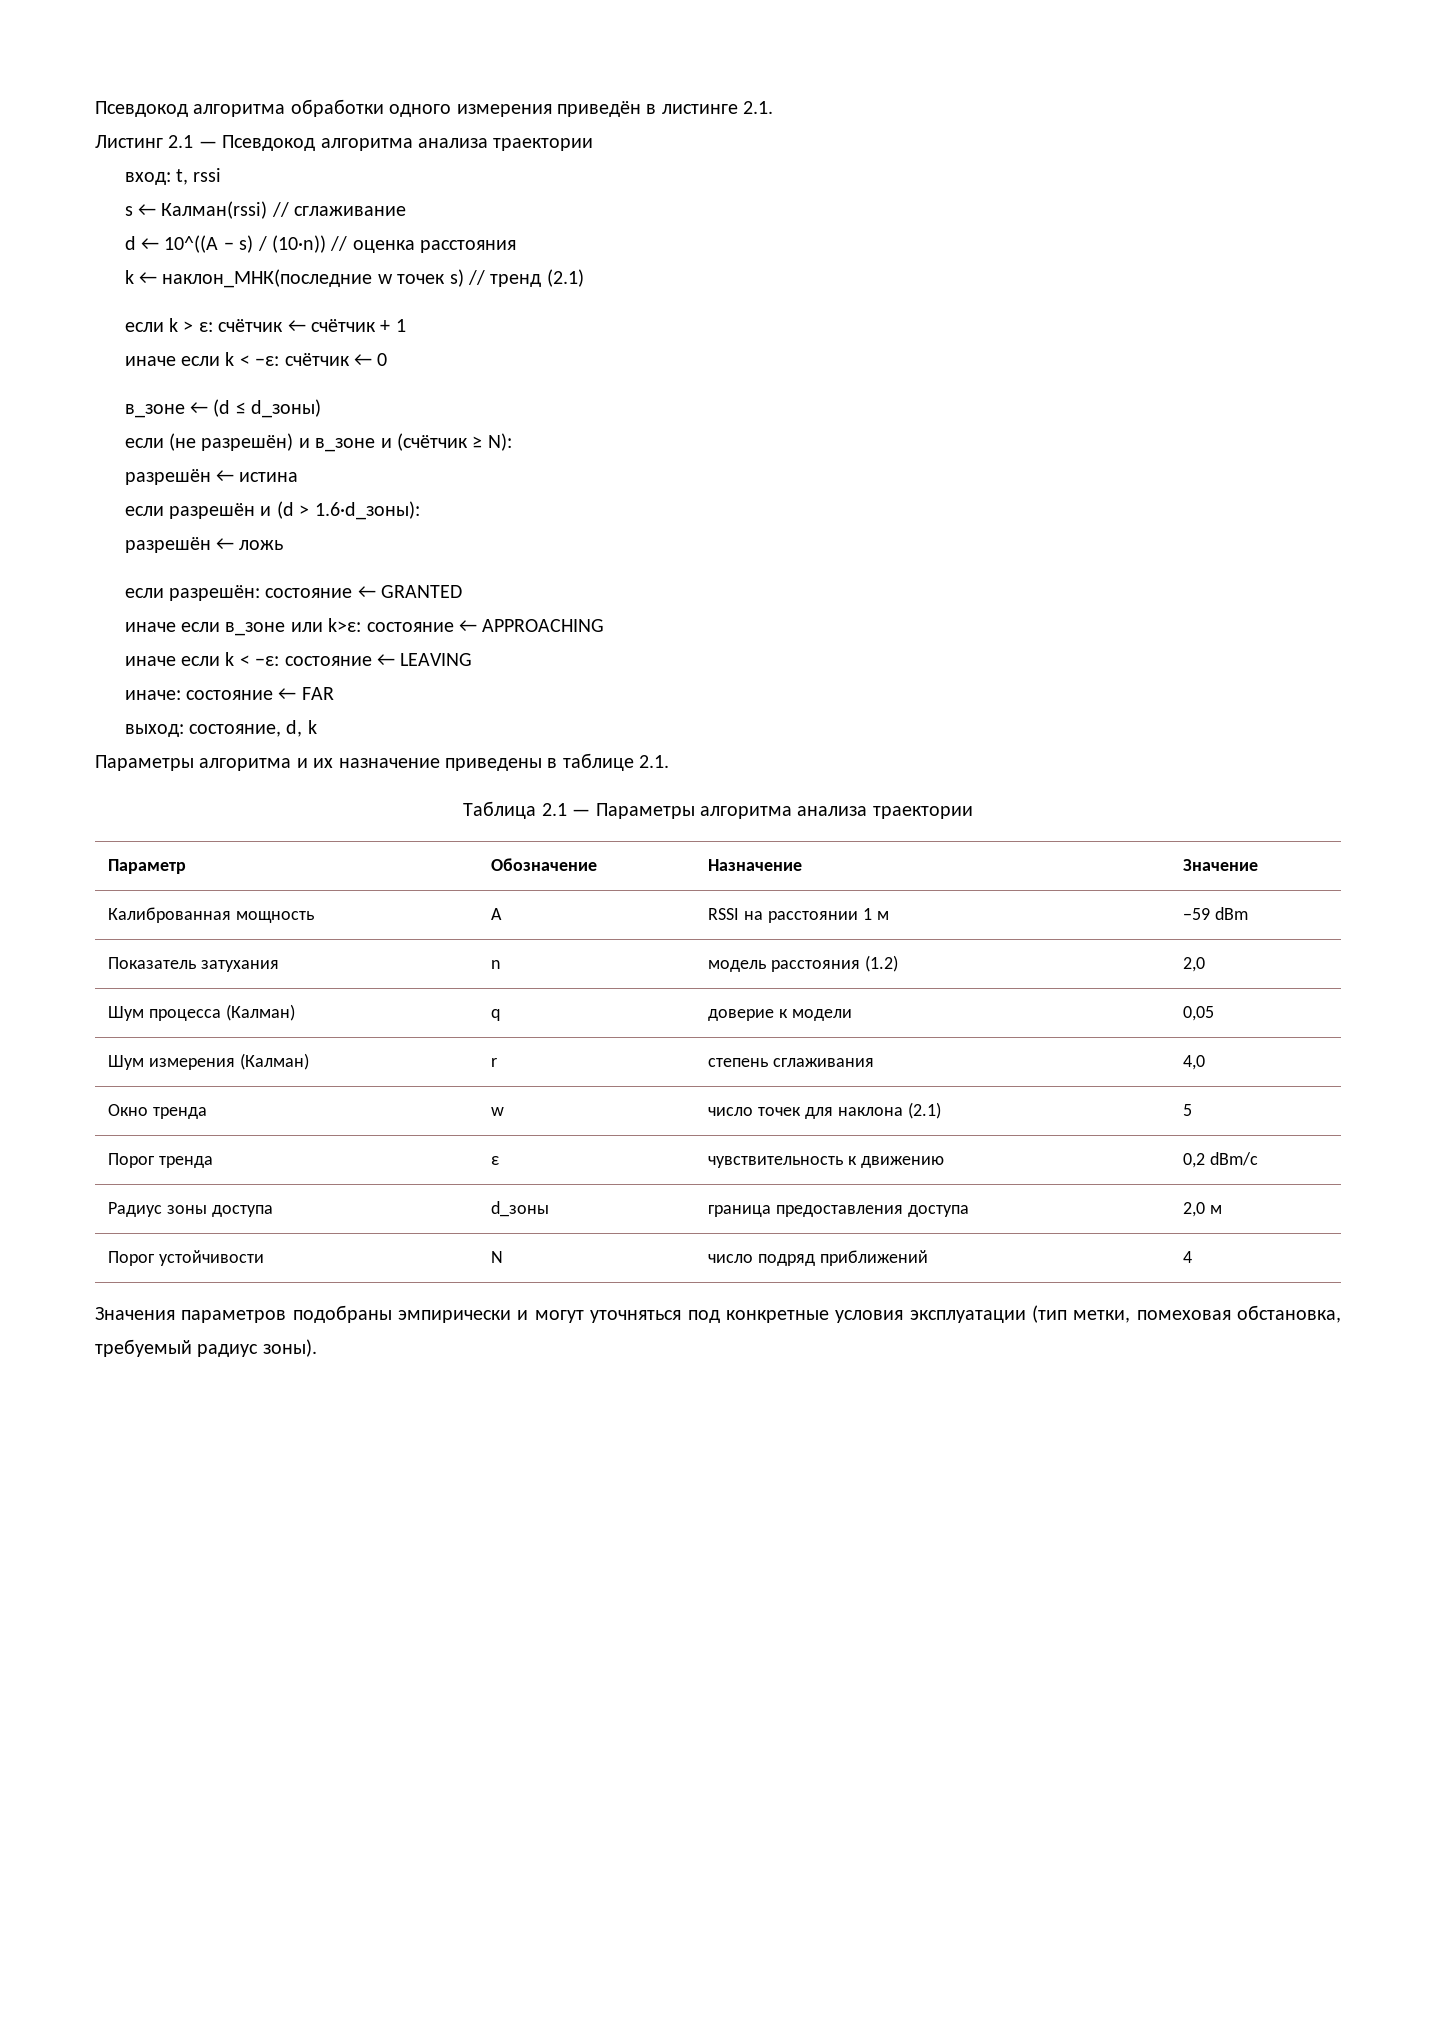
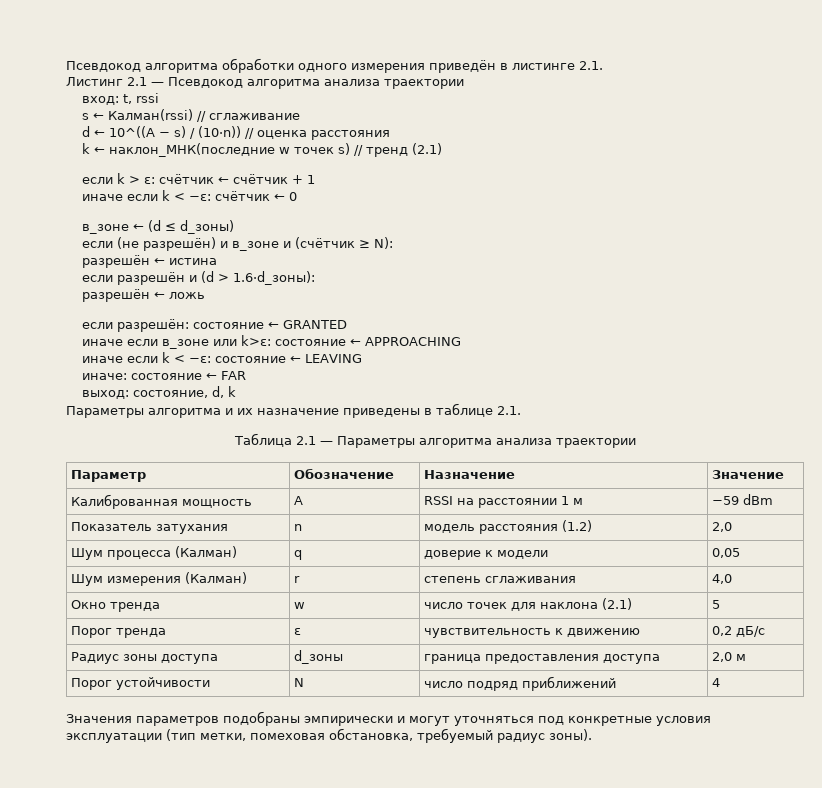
- Порог тренда | ε | чувствительность к движению | 0,2 dBm/с
+ Порог тренда | ε | чувствительность к движению | 0,2 дБ/с

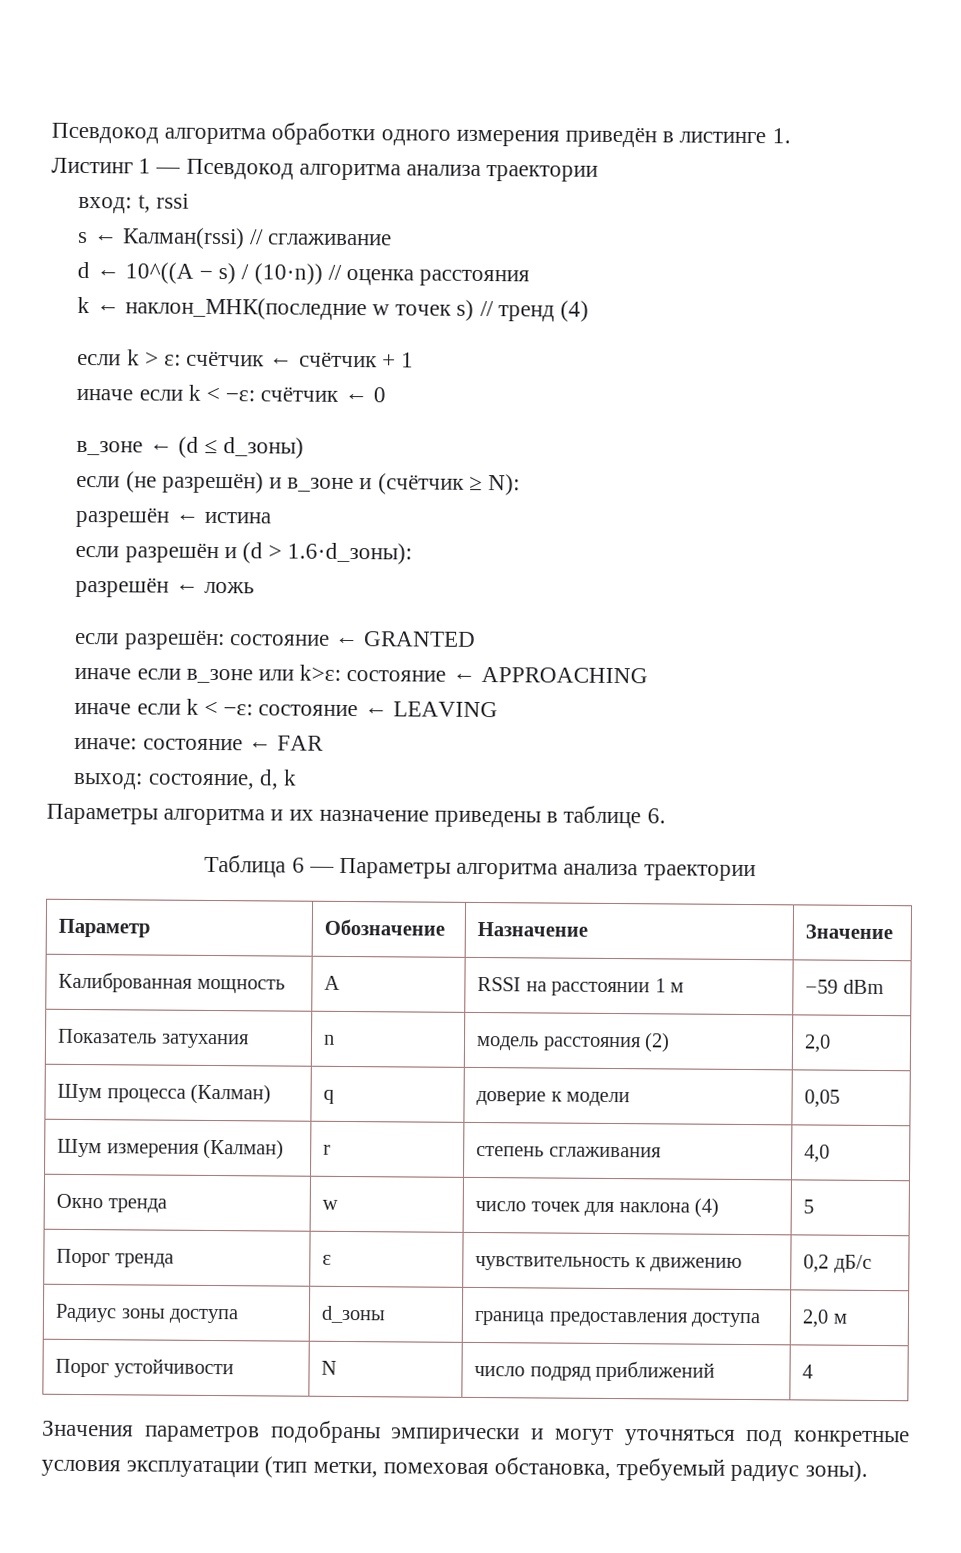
- Псевдокод алгоритма обработки одного измерения приведён в листинге 2.1.
+ Псевдокод алгоритма обработки одного измерения приведён в листинге 1.
- Листинг 2.1 — Псевдокод алгоритма анализа траектории
+ Листинг 1 — Псевдокод алгоритма анализа траектории
- k ← наклон_МНК(последние w точек s) // тренд (2.1)
+ k ← наклон_МНК(последние w точек s) // тренд (4)
- Параметры алгоритма и их назначение приведены в таблице 2.1.
+ Параметры алгоритма и их назначение приведены в таблице 6.
- Таблица 2.1 — Параметры алгоритма анализа траектории
+ Таблица 6 — Параметры алгоритма анализа траектории
- Показатель затухания | n | модель расстояния (1.2) | 2,0
+ Показатель затухания | n | модель расстояния (2) | 2,0
- Окно тренда | w | число точек для наклона (2.1) | 5
+ Окно тренда | w | число точек для наклона (4) | 5

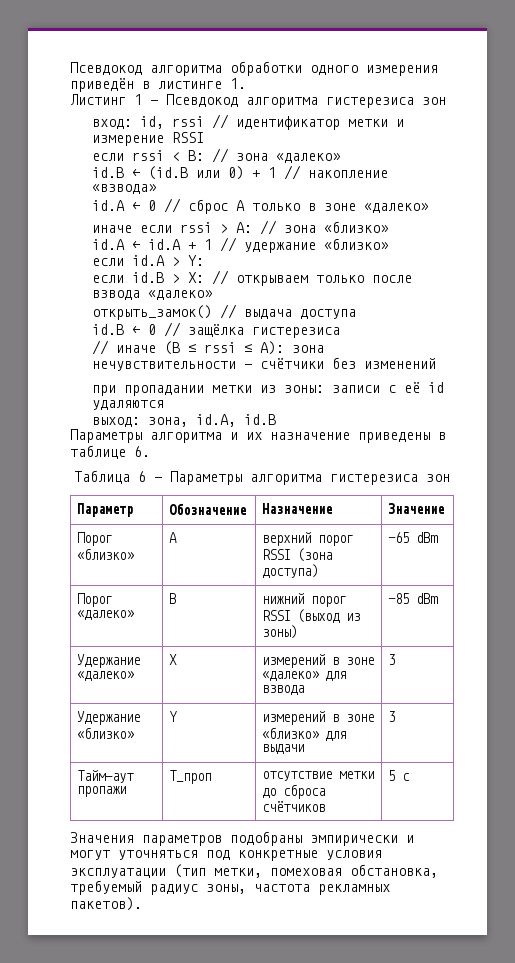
- Листинг 1 — Псевдокод алгоритма анализа траектории
+ Листинг 1 — Псевдокод алгоритма гистерезиса зон
- вход: t, rssi
- s ← Калман(rssi) // сглаживание
- d ← 10^((A − s) / (10·n)) // оценка расстояния
- k ← наклон_МНК(последние w точек s) // тренд (4)
- если k > ε: счётчик ← счётчик + 1
- иначе если k < −ε: счётчик ← 0
- в_зоне ← (d ≤ d_зоны)
- если (не разрешён) и в_зоне и (счётчик ≥ N):
- разрешён ← истина
- если разрешён и (d > 1.6·d_зоны):
- разрешён ← ложь
- если разрешён: состояние ← GRANTED
- иначе если в_зоне или k>ε: состояние ← APPROACHING
- иначе если k < −ε: состояние ← LEAVING
- иначе: состояние ← FAR
- выход: состояние, d, k
+ вход: id, rssi // идентификатор метки и измерение RSSI
+ если rssi < B: // зона «далеко»
+ id.B ← (id.B или 0) + 1 // накопление «взвода»
+ id.A ← 0 // сброс A только в зоне «далеко»
+ иначе если rssi > A: // зона «близко»
+ id.A ← id.A + 1 // удержание «близко»
+ если id.A > Y:
+ если id.B > X: // открываем только после взвода «далеко»
+ открыть_замок() // выдача доступа
+ id.B ← 0 // защёлка гистерезиса
+ // иначе (B ≤ rssi ≤ A): зона нечувствительности — счётчики без изменений
+ при пропадании метки из зоны: записи с её id удаляются
+ выход: зона, id.A, id.B
- Таблица 6 — Параметры алгоритма анализа траектории
+ Таблица 6 — Параметры алгоритма гистерезиса зон
- Калиброванная мощность | A | RSSI на расстоянии 1 м | −59 dBm
- Показатель затухания | n | модель расстояния (2) | 2,0
- Шум процесса (Калман) | q | доверие к модели | 0,05
- Шум измерения (Калман) | r | степень сглаживания | 4,0
- Окно тренда | w | число точек для наклона (4) | 5
- Порог тренда | ε | чувствительность к движению | 0,2 дБ/с
- Радиус зоны доступа | d_зоны | граница предоставления доступа | 2,0 м
- Порог устойчивости | N | число подряд приближений | 4
+ Порог «близко» | A | верхний порог RSSI (зона доступа) | −65 dBm
+ Порог «далеко» | B | нижний порог RSSI (выход из зоны) | −85 dBm
+ Удержание «далеко» | X | измерений в зоне «далеко» для взвода | 3
+ Удержание «близко» | Y | измерений в зоне «близко» для выдачи | 3
+ Тайм-аут пропажи | T_проп | отсутствие метки до сброса счётчиков | 5 с
- Значения параметров подобраны эмпирически и могут уточняться под конкретные условия эксплуатации (тип метки, помеховая обстановка, требуемый радиус зоны).
+ Значения параметров подобраны эмпирически и могут уточняться под конкретные условия эксплуатации (тип метки, помеховая обстановка, требуемый радиус зоны, частота рекламных пакетов).

